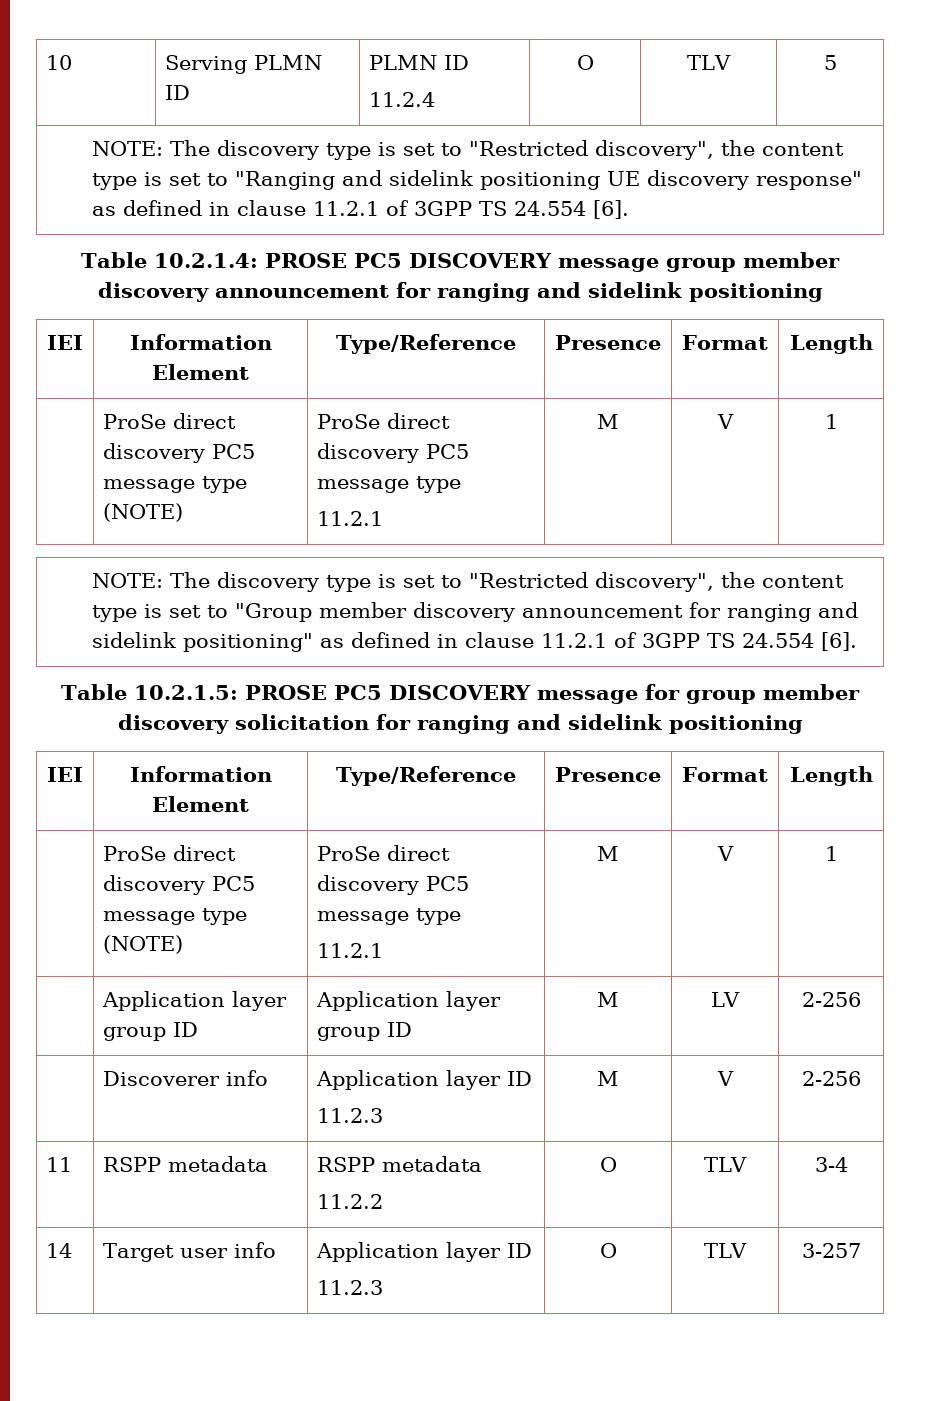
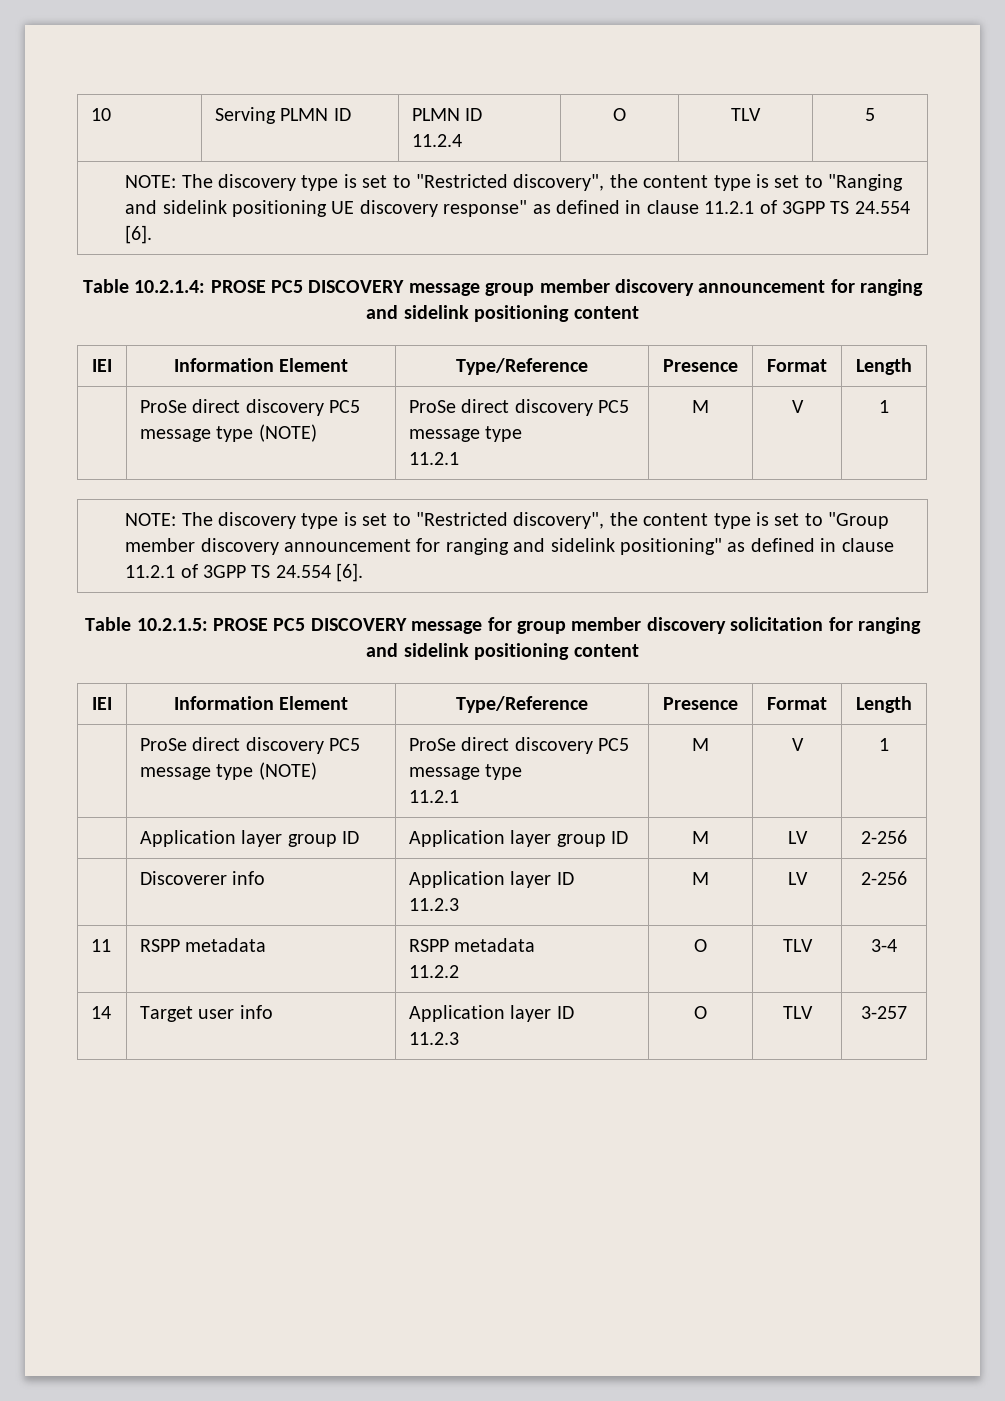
- Table 10.2.1.4: PROSE PC5 DISCOVERY message group member discovery announcement for ranging and sidelink positioning
+ Table 10.2.1.4: PROSE PC5 DISCOVERY message group member discovery announcement for ranging and sidelink positioning content
- Table 10.2.1.5: PROSE PC5 DISCOVERY message for group member discovery solicitation for ranging and sidelink positioning
+ Table 10.2.1.5: PROSE PC5 DISCOVERY message for group member discovery solicitation for ranging and sidelink positioning content
  | Discoverer info | Application layer ID
- 11.2.3 | M | V | 2-256
+ 11.2.3 | M | LV | 2-256

